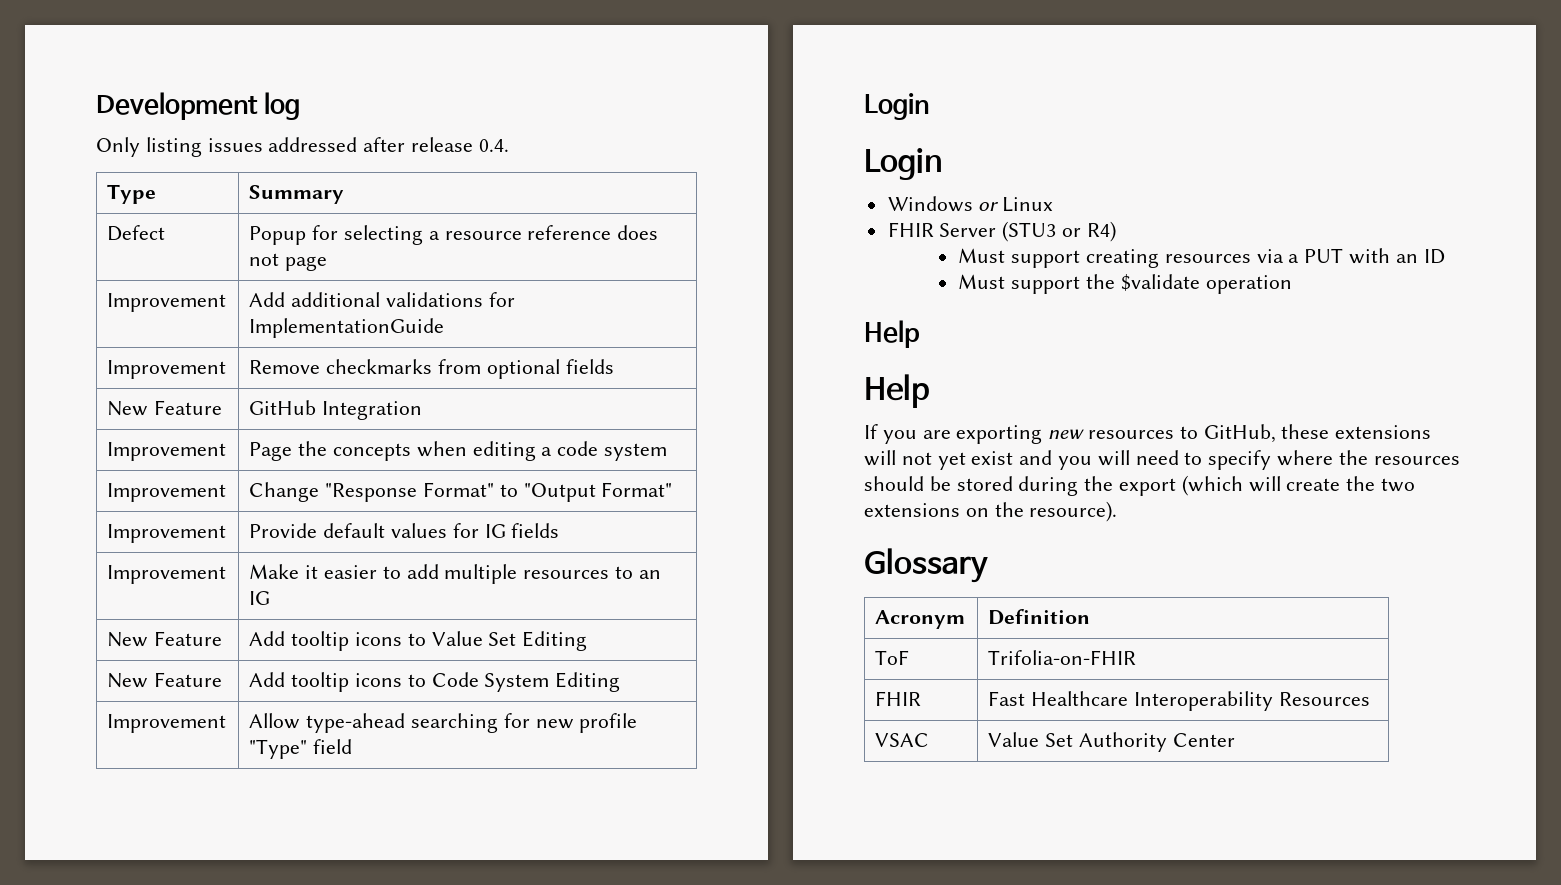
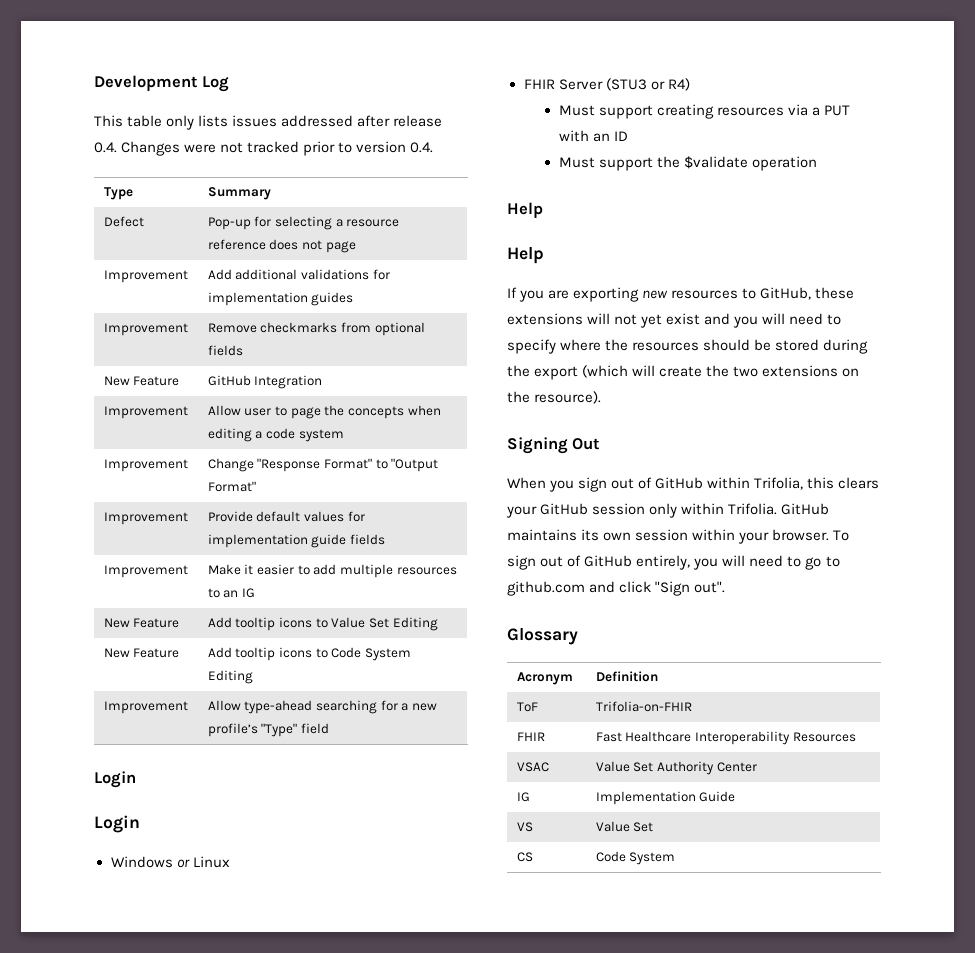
- Development log
- Only listing issues addressed after release 0.4.
+ Development Log
+ This table only lists issues addressed after release 0.4. Changes were not tracked prior to version 0.4.
- Defect | Popup for selecting a resource reference does not page
+ Defect | Pop-up for selecting a resource reference does not page
- Improvement | Add additional validations for ImplementationGuide
+ Improvement | Add additional validations for implementation guides
- Improvement | Page the concepts when editing a code system
+ Improvement | Allow user to page the concepts when editing a code system
- Improvement | Provide default values for IG fields
+ Improvement | Provide default values for implementation guide fields
- Improvement | Allow type-ahead searching for new profile "Type" field
+ Improvement | Allow type-ahead searching for a new profile’s "Type" field
+ Signing Out
+ When you sign out of GitHub within Trifolia, this clears your GitHub session only within Trifolia. GitHub maintains its own session within your browser. To sign out of GitHub entirely, you will need to go to github.com and click "Sign out".
+ IG | Implementation Guide
+ VS | Value Set
+ CS | Code System

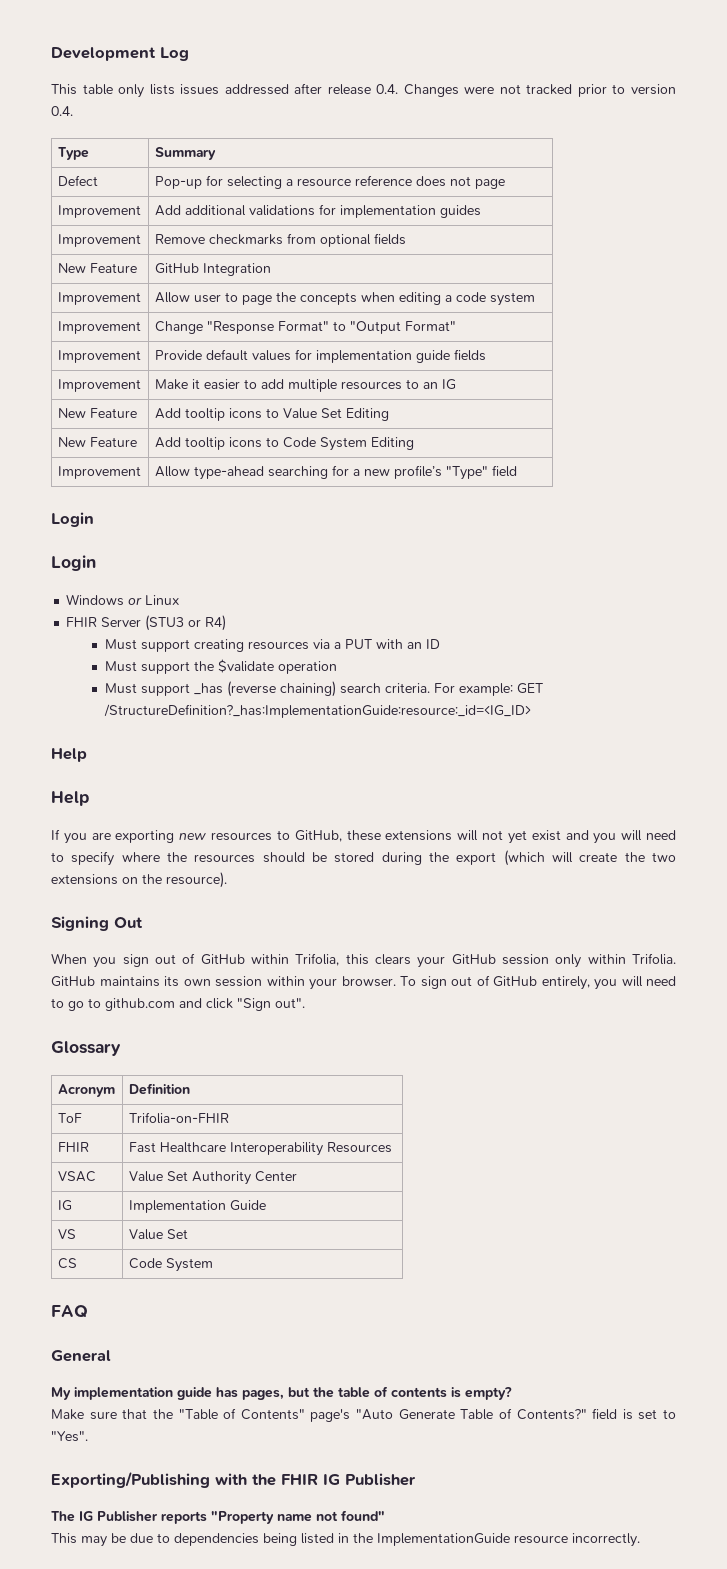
+ Must support _has (reverse chaining) search criteria. For example: GET /StructureDefinition?_has:ImplementationGuide:resource:_id=<IG_ID>
+ FAQ
+ General
+ My implementation guide has pages, but the table of contents is empty?
+ Make sure that the "Table of Contents" page's "Auto Generate Table of Contents?" field is set to "Yes".
+ Exporting/Publishing with the FHIR IG Publisher
+ The IG Publisher reports "Property name not found"
+ This may be due to dependencies being listed in the ImplementationGuide resource incorrectly.

